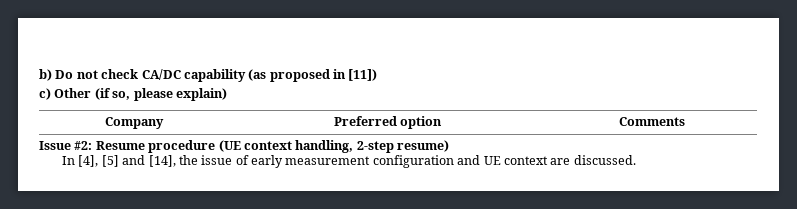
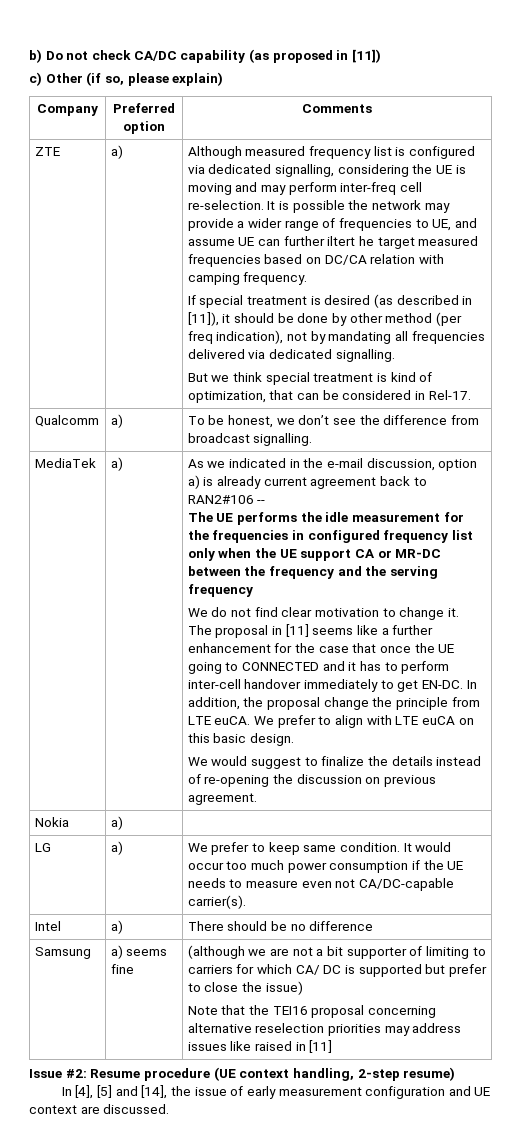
+ ZTE | a) | Although measured frequency list is configured via dedicated signalling, considering the UE is moving and may perform inter-freq cell re-selection. It is possible the network may provide a wider range of frequencies to UE, and assume UE can further iltert he target measured frequencies based on DC/CA relation with camping frequency.
+ If special treatment is desired (as described in [11]), it should be done by other method (per freq indication), not by mandating all frequencies delivered via dedicated signalling.
+ But we think special treatment is kind of optimization, that can be considered in Rel-17.
+ Qualcomm | a) | To be honest, we don’t see the difference from broadcast signalling.
+ MediaTek | a) | As we indicated in the e-mail discussion, option a) is already current agreement back to RAN2#106 --
+ The UE performs the idle measurement for the frequencies in configured frequency list only when the UE support CA or MR-DC between the frequency and the serving frequency
+ We do not find clear motivation to change it. The proposal in [11] seems like a further enhancement for the case that once the UE going to CONNECTED and it has to perform inter-cell handover immediately to get EN-DC. In addition, the proposal change the principle from LTE euCA. We prefer to align with LTE euCA on this basic design.
+ We would suggest to finalize the details instead of re-opening the discussion on previous agreement.
+ Nokia | a) |
+ LG | a) | We prefer to keep same condition. It would occur too much power consumption if the UE needs to measure even not CA/DC-capable carrier(s).
+ Intel | a) | There should be no difference
+ Samsung | a) seems fine | (although we are not a bit supporter of limiting to carriers for which CA/ DC is supported but prefer to close the issue)
+ Note that the TEI16 proposal concerning alternative reselection priorities may address issues like raised in [11]

